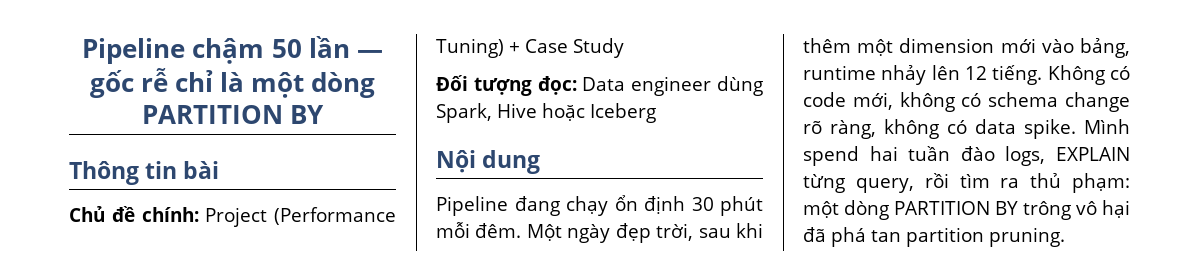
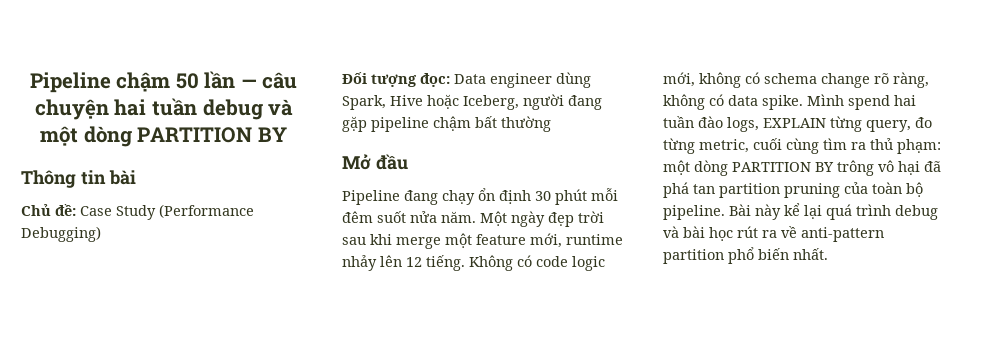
- Pipeline chậm 50 lần — gốc rễ chỉ là một dòng PARTITION BY
+ Pipeline chậm 50 lần — câu chuyện hai tuần debug và một dòng PARTITION BY
- Chủ đề chính: Project (Performance Tuning) + Case Study
+ Chủ đề: Case Study (Performance Debugging)
- Đối tượng đọc: Data engineer dùng Spark, Hive hoặc Iceberg
- Nội dung
+ Đối tượng đọc: Data engineer dùng Spark, Hive hoặc Iceberg, người đang gặp pipeline chậm bất thường
+ Mở đầu
- Pipeline đang chạy ổn định 30 phút mỗi đêm.
+ Pipeline đang chạy ổn định 30 phút mỗi đêm suốt nửa năm.
- Một ngày đẹp trời, sau khi thêm một dimension mới vào bảng, runtime nhảy lên 12 tiếng.
+ Một ngày đẹp trời sau khi merge một feature mới, runtime nhảy lên 12 tiếng.
- Không có code mới, không có schema change rõ ràng, không có data spike.
+ Không có code logic mới, không có schema change rõ ràng, không có data spike.
- Mình spend hai tuần đào logs, EXPLAIN từng query, rồi tìm ra thủ phạm: một dòng PARTITION BY trông vô hại đã phá tan partition pruning.
+ Mình spend hai tuần đào logs, EXPLAIN từng query, đo từng metric, cuối cùng tìm ra thủ phạm: một dòng PARTITION BY trông vô hại đã phá tan partition pruning của toàn bộ pipeline. Bài này kể lại quá trình debug và bài học rút ra về anti-pattern partition phổ biến nhất.

